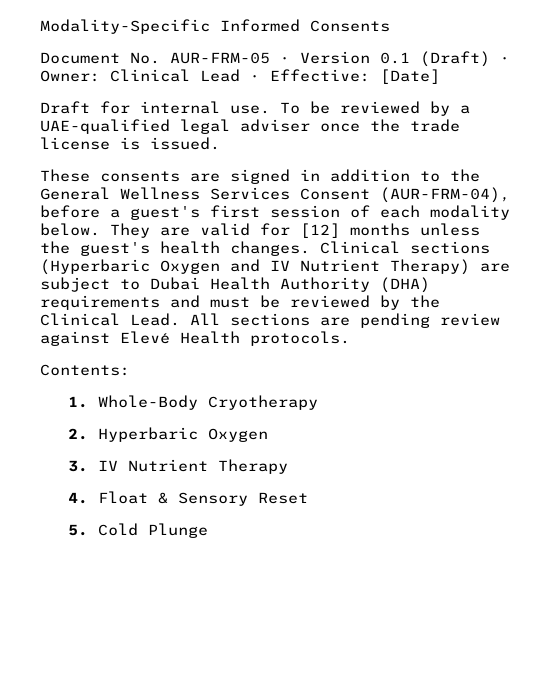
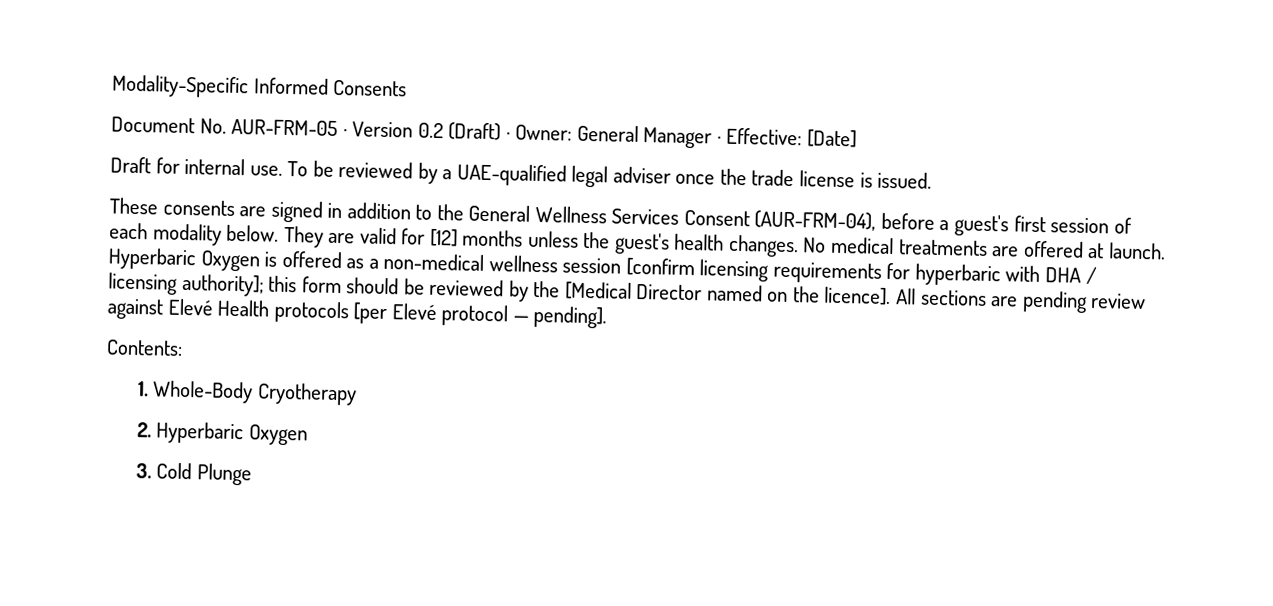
- Document No. AUR-FRM-05 · Version 0.1 (Draft) · Owner: Clinical Lead · Effective: [Date]
+ Document No. AUR-FRM-05 · Version 0.2 (Draft) · Owner: General Manager · Effective: [Date]
- Clinical sections (Hyperbaric Oxygen and IV Nutrient Therapy) are subject to Dubai Health Authority (DHA) requirements and must be reviewed by the Clinical Lead.
+ No medical treatments are offered at launch. Hyperbaric Oxygen is offered as a non-medical wellness session [confirm licensing requirements for hyperbaric with DHA / licensing authority]; this form should be reviewed by the [Medical Director named on the licence].
- All sections are pending review against Elevé Health protocols.
+ All sections are pending review against Elevé Health protocols [per Elevé protocol — pending].
- 3. IV Nutrient Therapy
- 4. Float & Sensory Reset
- 5. Cold Plunge
+ 3. Cold Plunge

